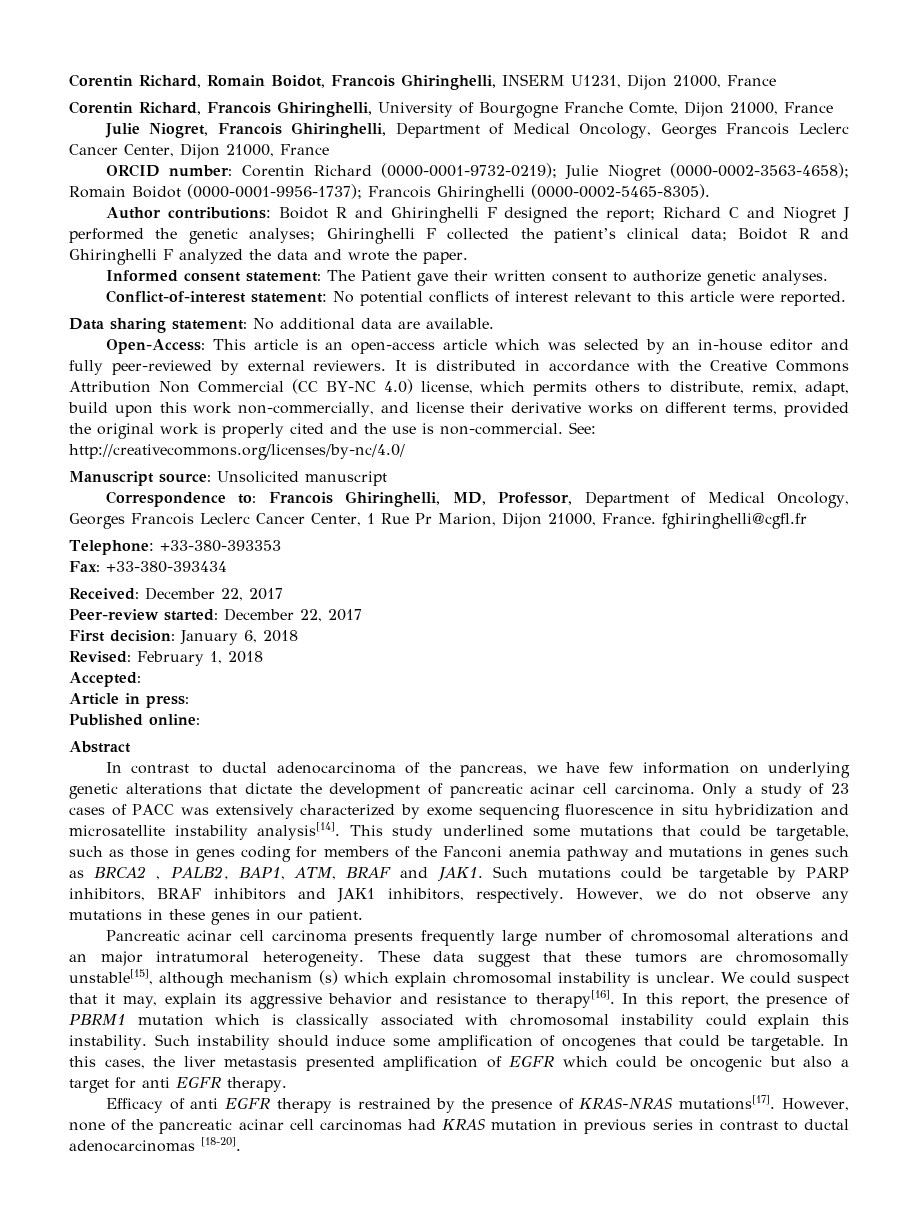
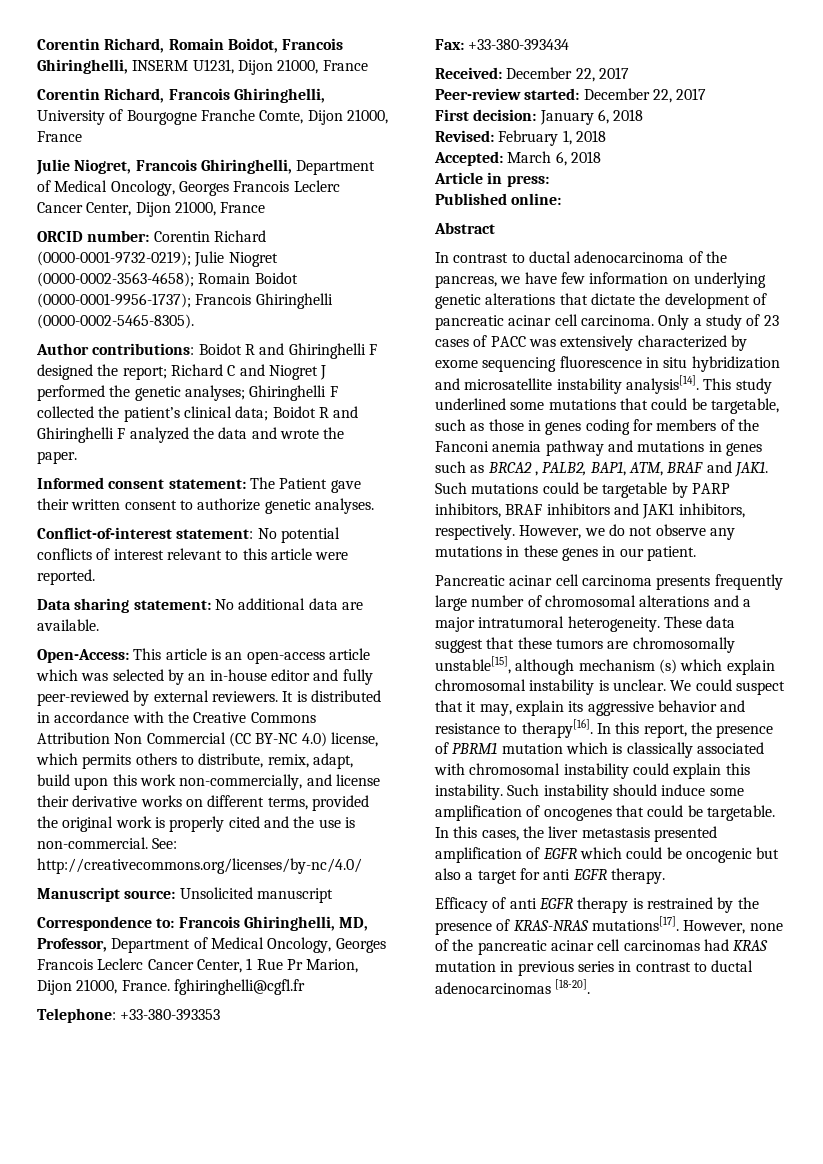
- Accepted:
+ Accepted: March 6, 2018
- Pancreatic acinar cell carcinoma presents frequently large number of chromosomal alterations and an major intratumoral heterogeneity.
+ Pancreatic acinar cell carcinoma presents frequently large number of chromosomal alterations and a major intratumoral heterogeneity.

